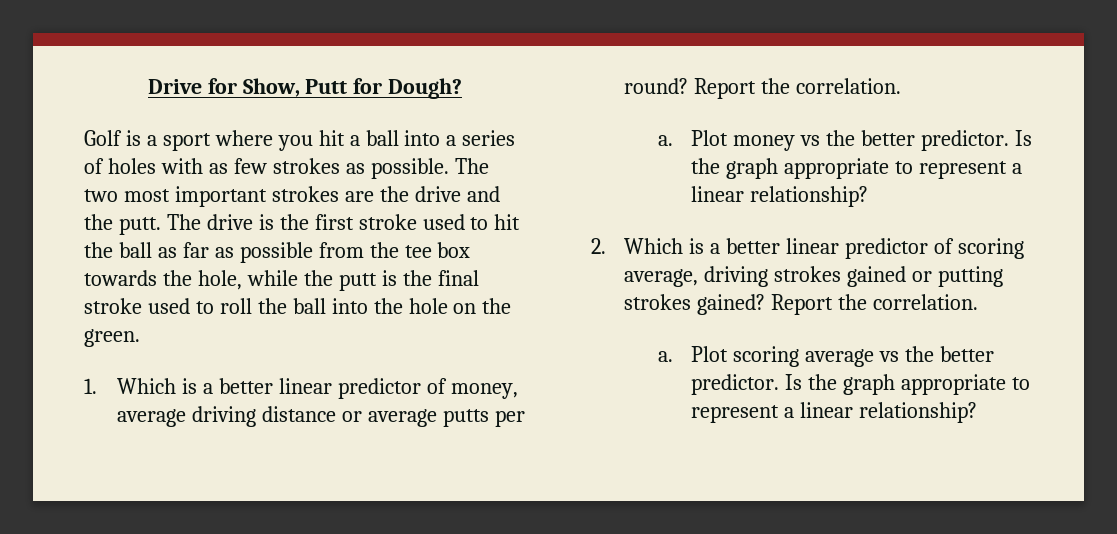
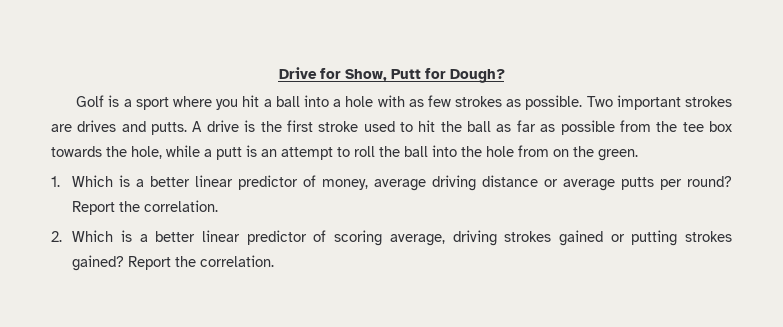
- Golf is a sport where you hit a ball into a series of holes with as few strokes as possible.
+ Golf is a sport where you hit a ball into a hole with as few strokes as possible.
- The two most important strokes are the drive and the putt. The drive is the first stroke used to hit the ball as far as possible from the tee box towards the hole, while the putt is the final stroke used to roll the ball into the hole on the green.
+ Two important strokes are drives and putts. A drive is the first stroke used to hit the ball as far as possible from the tee box towards the hole, while a putt is an attempt to roll the ball into the hole from on the green.
- a. Plot money vs the better predictor. Is the graph appropriate to represent a linear relationship?
- a. Plot scoring average vs the better predictor. Is the graph appropriate to represent a linear relationship?

